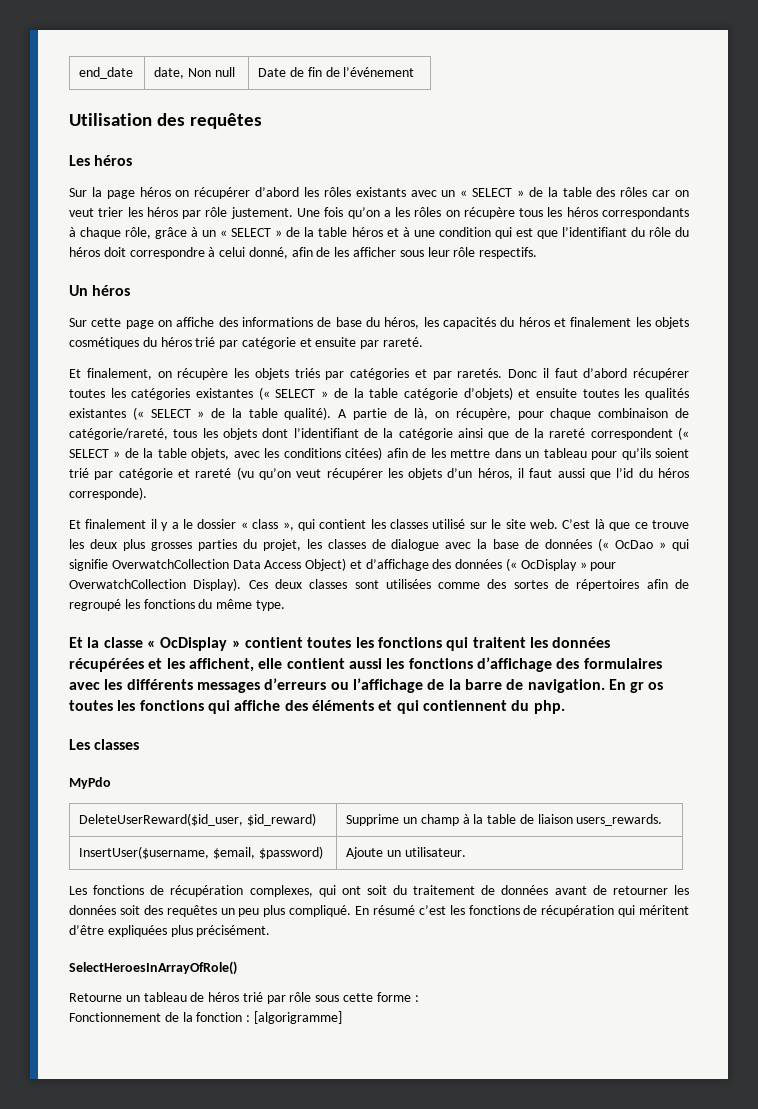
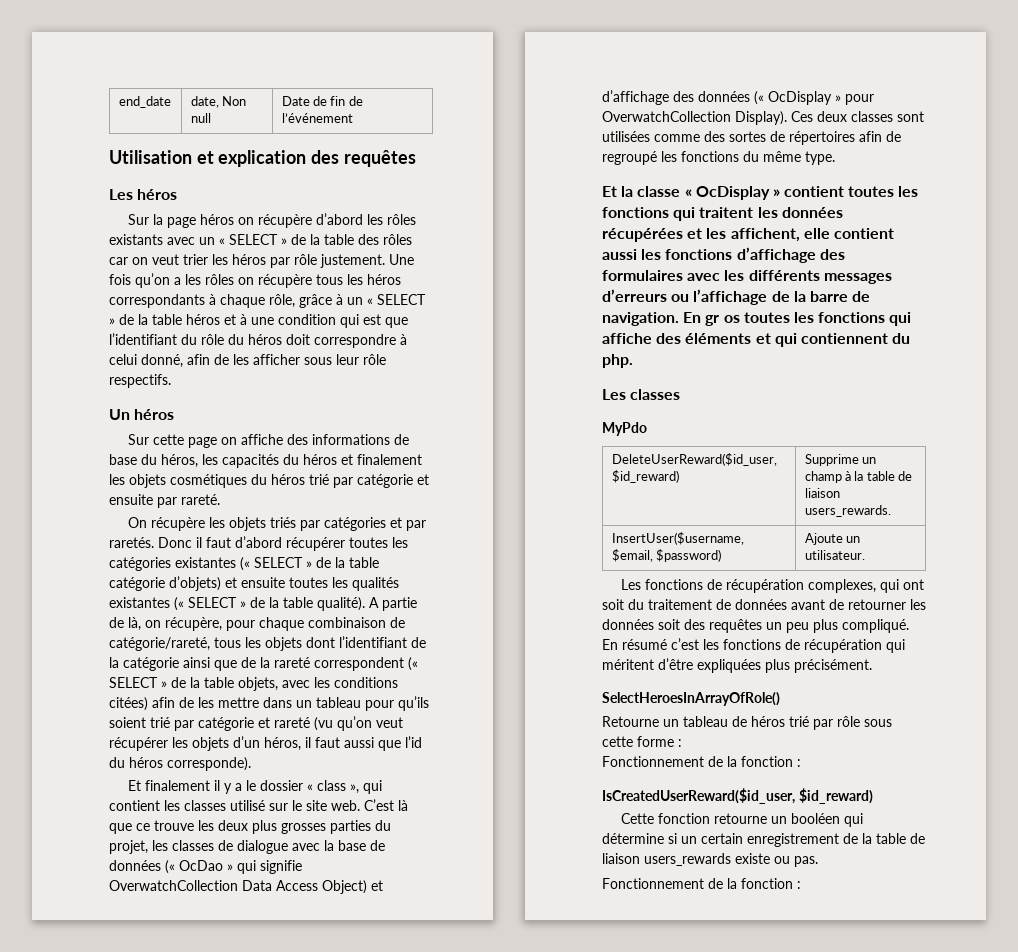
- Utilisation des requêtes
+ Utilisation et explication des requêtes
- Sur la page héros on récupérer d’abord les rôles existants avec un « SELECT » de la table des rôles car on veut trier les héros par rôle justement.
+ Sur la page héros on récupère d’abord les rôles existants avec un « SELECT » de la table des rôles car on veut trier les héros par rôle justement.
- Et finalement, on récupère les objets triés par catégories et par raretés.
+ On récupère les objets triés par catégories et par raretés.
  Retourne un tableau de héros trié par rôle sous cette forme :
- Fonctionnement de la fonction : [algorigramme]
+ Fonctionnement de la fonction :
+ IsCreatedUserReward($id_user, $id_reward)
+ Cette fonction retourne un booléen qui détermine si un certain enregistrement de la table de liaison users_rewards existe ou pas.
+ Fonctionnement de la fonction :

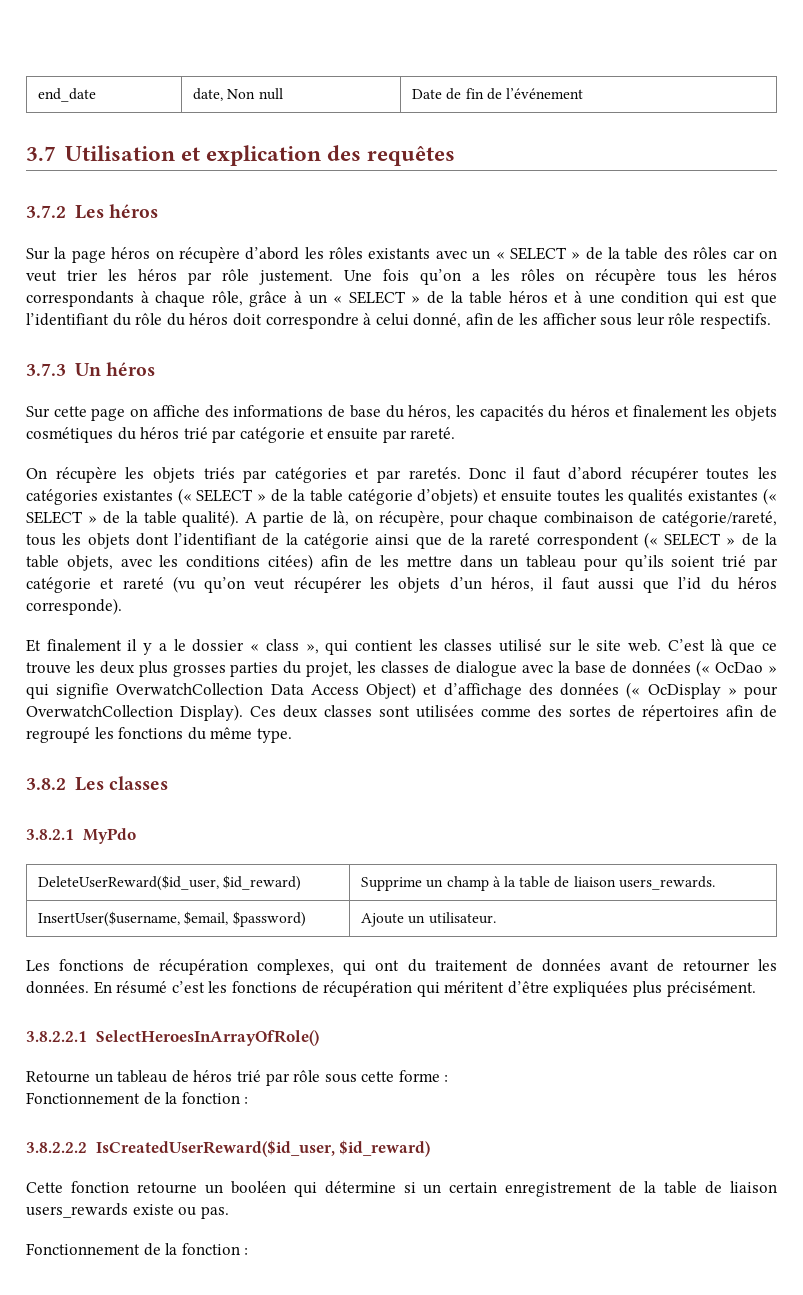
- Utilisation et explication des requêtes
+ 3.7 Utilisation et explication des requêtes
- Les héros
+ 3.7.2 Les héros
- Un héros
+ 3.7.3 Un héros
- Et la classe « OcDisplay » contient toutes les fonctions qui traitent les données récupérées et les affichent, elle contient aussi les fonctions d’affichage des formulaires avec les différents messages d’erreurs ou l’affichage de la barre de navigation. En gr os toutes les fonctions qui affiche des éléments et qui contiennent du php.
- Les classes
+ 3.8.2 Les classes
- MyPdo
+ 3.8.2.1 MyPdo
- Les fonctions de récupération complexes, qui ont soit du traitement de données avant de retourner les données soit des requêtes un peu plus compliqué.
+ Les fonctions de récupération complexes, qui ont du traitement de données avant de retourner les données.
- SelectHeroesInArrayOfRole()
+ 3.8.2.2.1 SelectHeroesInArrayOfRole()
- IsCreatedUserReward($id_user, $id_reward)
+ 3.8.2.2.2 IsCreatedUserReward($id_user, $id_reward)

